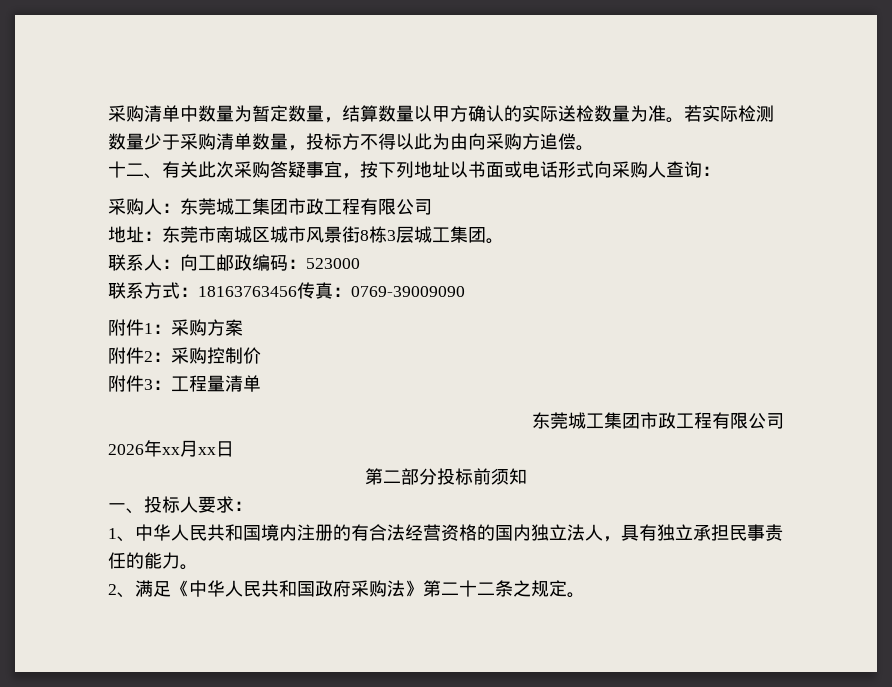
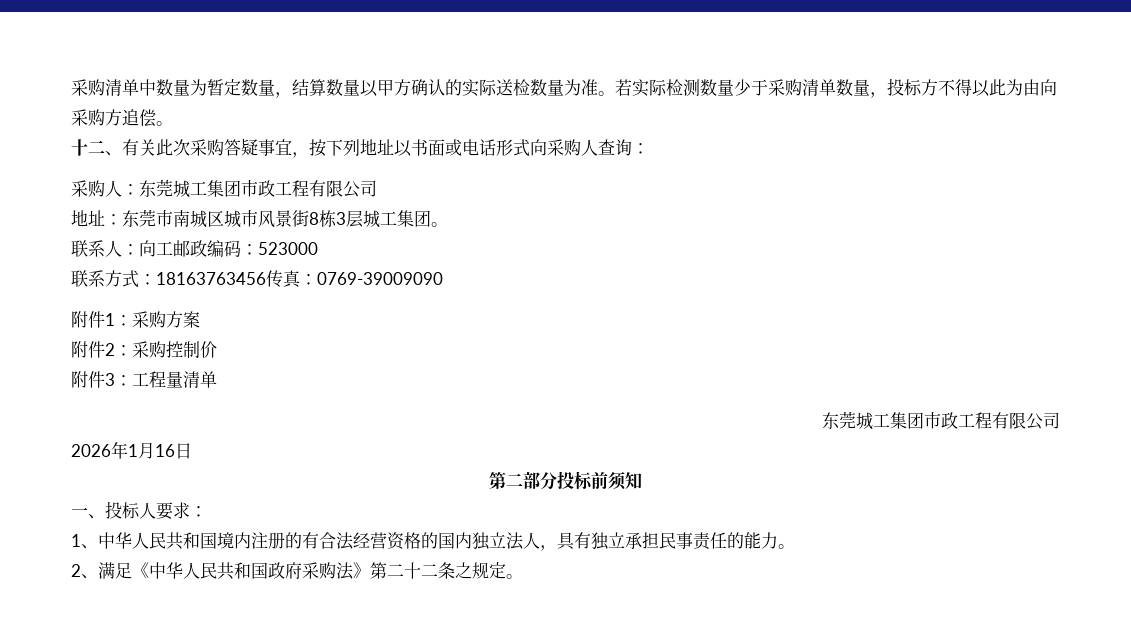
- 2026年xx月xx日
+ 2026年1月16日

